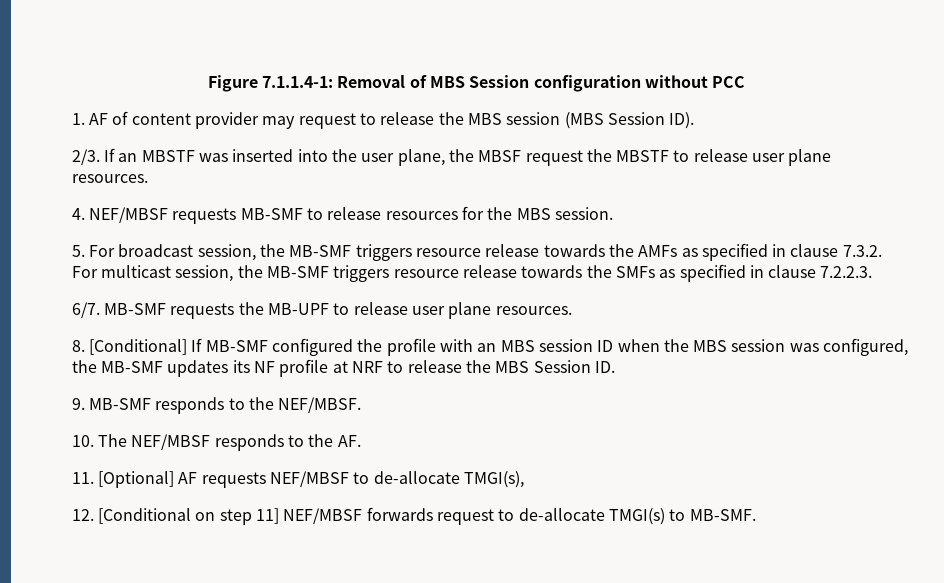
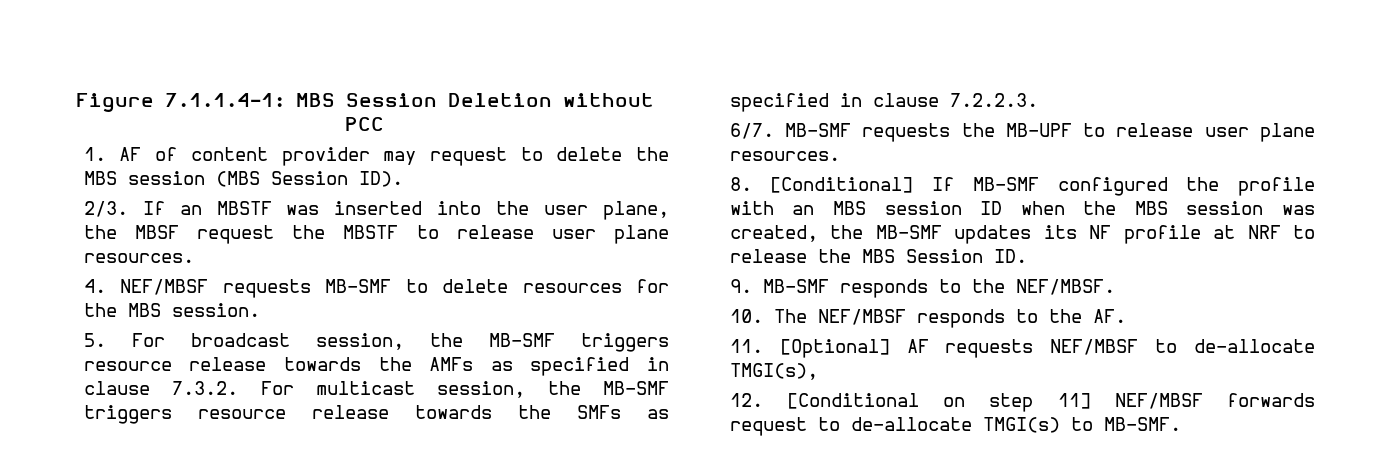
- Figure 7.1.1.4-1: Removal of MBS Session configuration without PCC
+ Figure 7.1.1.4-1: MBS Session Deletion without PCC
- 1. AF of content provider may request to release the MBS session (MBS Session ID).
+ 1. AF of content provider may request to delete the MBS session (MBS Session ID).
- 4. NEF/MBSF requests MB-SMF to release resources for the MBS session.
+ 4. NEF/MBSF requests MB-SMF to delete resources for the MBS session.
- 8. [Conditional] If MB-SMF configured the profile with an MBS session ID when the MBS session was configured, the MB-SMF updates its NF profile at NRF to release the MBS Session ID.
+ 8. [Conditional] If MB-SMF configured the profile with an MBS session ID when the MBS session was created, the MB-SMF updates its NF profile at NRF to release the MBS Session ID.

